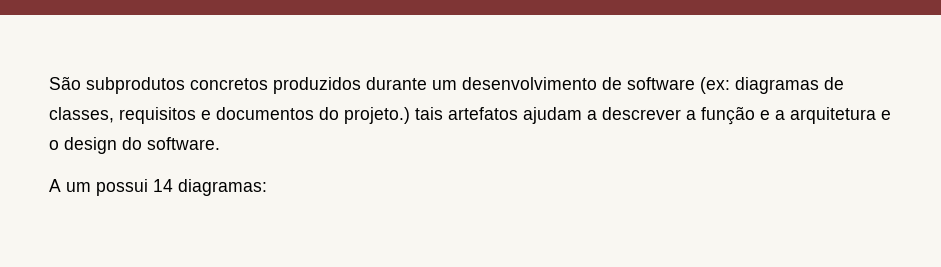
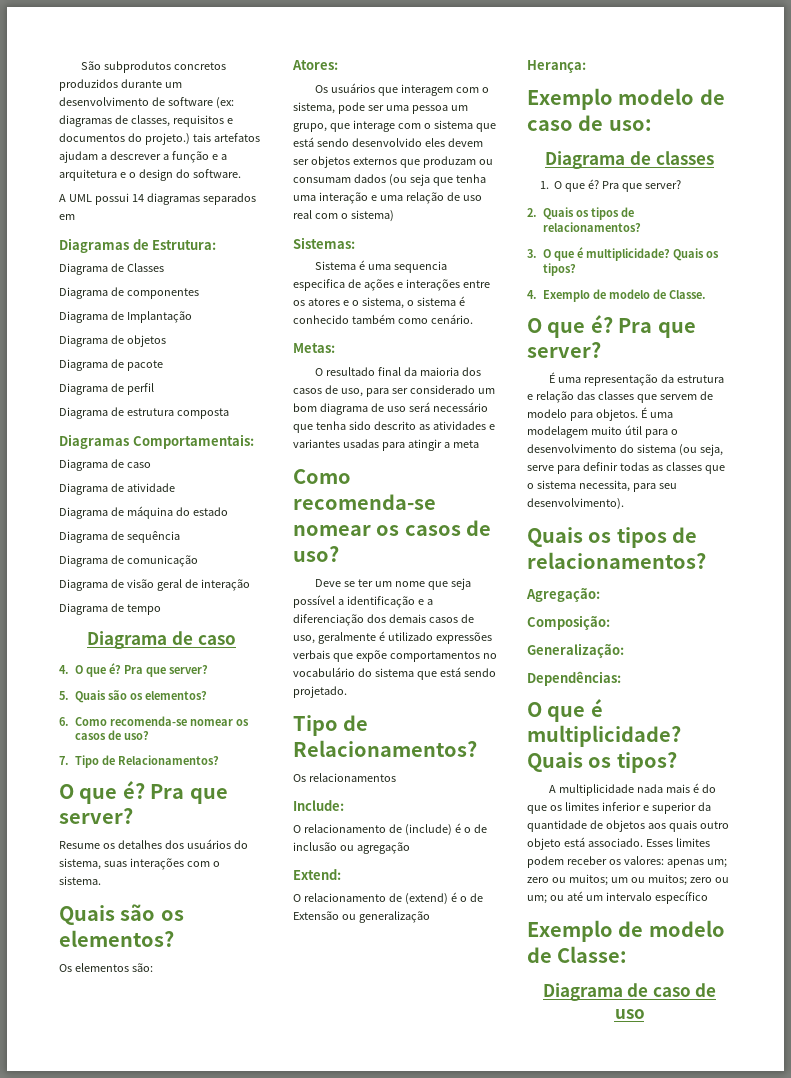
- A um possui 14 diagramas:
+ A UML possui 14 diagramas separados em
+ Diagramas de Estrutura:
+ Diagrama de Classes
+ Diagrama de componentes
+ Diagrama de Implantação
+ Diagrama de objetos
+ Diagrama de pacote
+ Diagrama de perfil
+ Diagrama de estrutura composta
+ Diagramas Comportamentais:
+ Diagrama de caso
+ Diagrama de atividade
+ Diagrama de máquina do estado
+ Diagrama de sequência
+ Diagrama de comunicação
+ Diagrama de visão geral de interação
+ Diagrama de tempo
+ Diagrama de caso
+ 4. O que é? Pra que server?
+ 5. Quais são os elementos?
+ 6. Como recomenda-se nomear os casos de uso?
+ 7. Tipo de Relacionamentos?
+ O que é? Pra que server?
+ Resume os detalhes dos usuários do sistema, suas interações com o sistema.
+ Quais são os elementos?
+ Os elementos são:
+ Atores:
+ Os usuários que interagem com o sistema, pode ser uma pessoa um grupo, que interage com o sistema que está sendo desenvolvido eles devem ser objetos externos que produzam ou consumam dados (ou seja que tenha uma interação e uma relação de uso real com o sistema)
+ Sistemas:
+ Sistema é uma sequencia especifica de ações e interações entre os atores e o sistema, o sistema é conhecido também como cenário.
+ Metas:
+ O resultado final da maioria dos casos de uso, para ser considerado um bom diagrama de uso será necessário que tenha sido descrito as atividades e variantes usadas para atingir a meta
+ Como recomenda-se nomear os casos de uso?
+ Deve se ter um nome que seja possível a identificação e a diferenciação dos demais casos de uso, geralmente é utilizado expressões verbais que expõe comportamentos no vocabulário do sistema que está sendo projetado.
+ Tipo de Relacionamentos?
+ Os relacionamentos
+ Include:
+ O relacionamento de (include) é o de inclusão ou agregação
+ Extend:
+ O relacionamento de (extend) é o de Extensão ou generalização
+ Herança:
+ Exemplo modelo de caso de uso:
+ Diagrama de classes
+ 1. O que é? Pra que server?
+ 2. Quais os tipos de relacionamentos?
+ 3. O que é multiplicidade? Quais os tipos?
+ 4. Exemplo de modelo de Classe.
+ O que é? Pra que server?
+ É uma representação da estrutura e relação das classes que servem de modelo para objetos. É uma modelagem muito útil para o desenvolvimento do sistema (ou seja, serve para definir todas as classes que o sistema necessita, para seu desenvolvimento).
+ Quais os tipos de relacionamentos?
+ Agregação:
+ Composição:
+ Generalização:
+ Dependências:
+ O que é multiplicidade? Quais os tipos?
+ A multiplicidade nada mais é do que os limites inferior e superior da quantidade de objetos aos quais outro objeto está associado. Esses limites podem receber os valores: apenas um; zero ou muitos; um ou muitos; zero ou um; ou até um intervalo específico
+ Exemplo de modelo de Classe:
+ Diagrama de caso de uso

